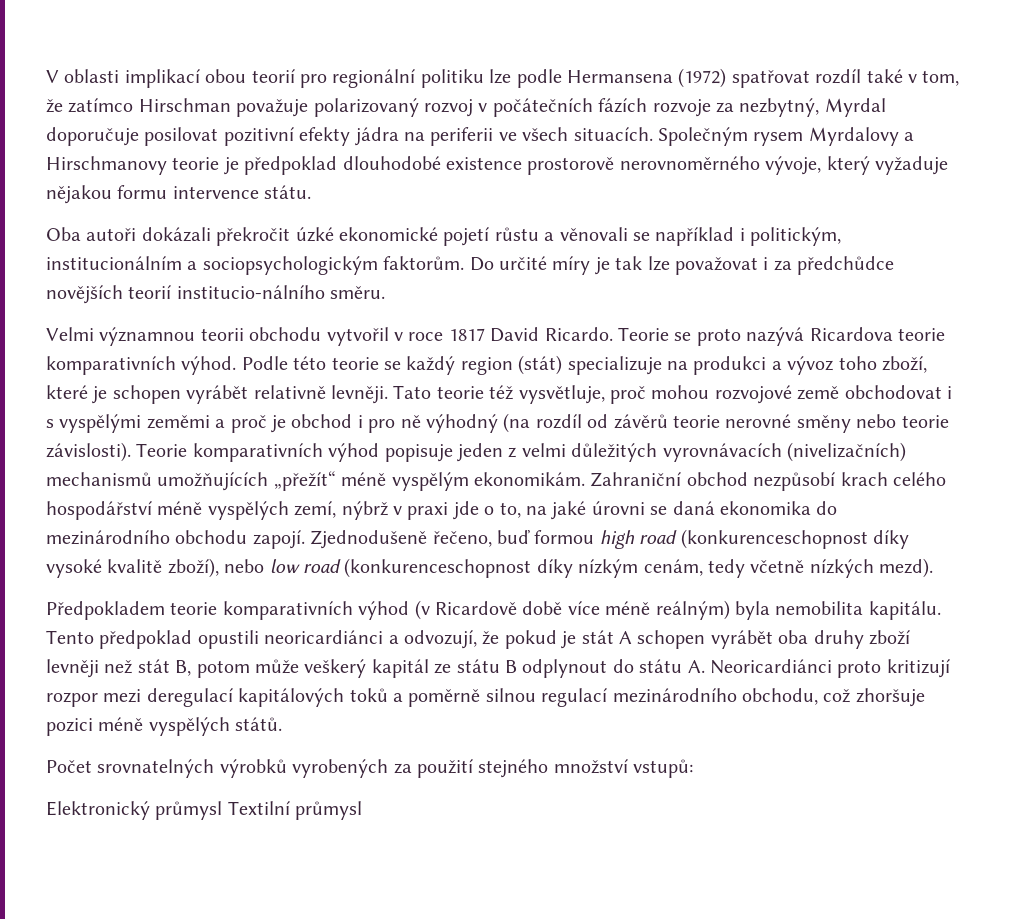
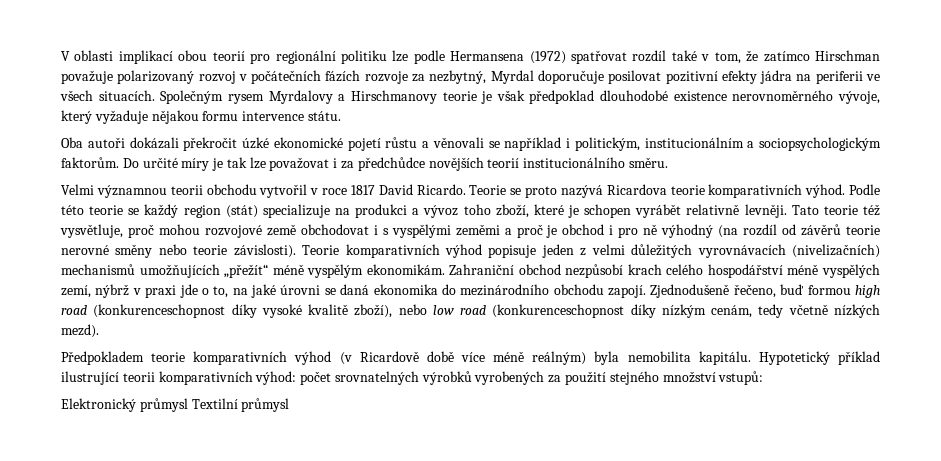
- Společným rysem Myrdalovy a Hirschmanovy teorie je předpoklad dlouhodobé existence prostorově nerovnoměrného vývoje, který vyžaduje nějakou formu intervence státu.
+ Společným rysem Myrdalovy a Hirschmanovy teorie je však předpoklad dlouhodobé existence nerovnoměrného vývoje, který vyžaduje nějakou formu intervence státu.
- Do určité míry je tak lze považovat i za předchůdce novějších teorií institucio-nálního směru.
+ Do určité míry je tak lze považovat i za předchůdce novějších teorií institucionálního směru.
- Tento předpoklad opustili neoricardiánci a odvozují, že pokud je stát A schopen vyrábět oba druhy zboží levněji než stát B, potom může veškerý kapitál ze státu B odplynout do státu A. Neoricardiánci proto kritizují rozpor mezi deregulací kapitálových toků a poměrně silnou regulací mezinárodního obchodu, což zhoršuje pozici méně vyspělých států.
- Počet srovnatelných výrobků vyrobených za použití stejného množství vstupů:
+ Hypotetický příklad ilustrující teorii komparativních výhod: počet srovnatelných výrobků vyrobených za použití stejného množství vstupů:

